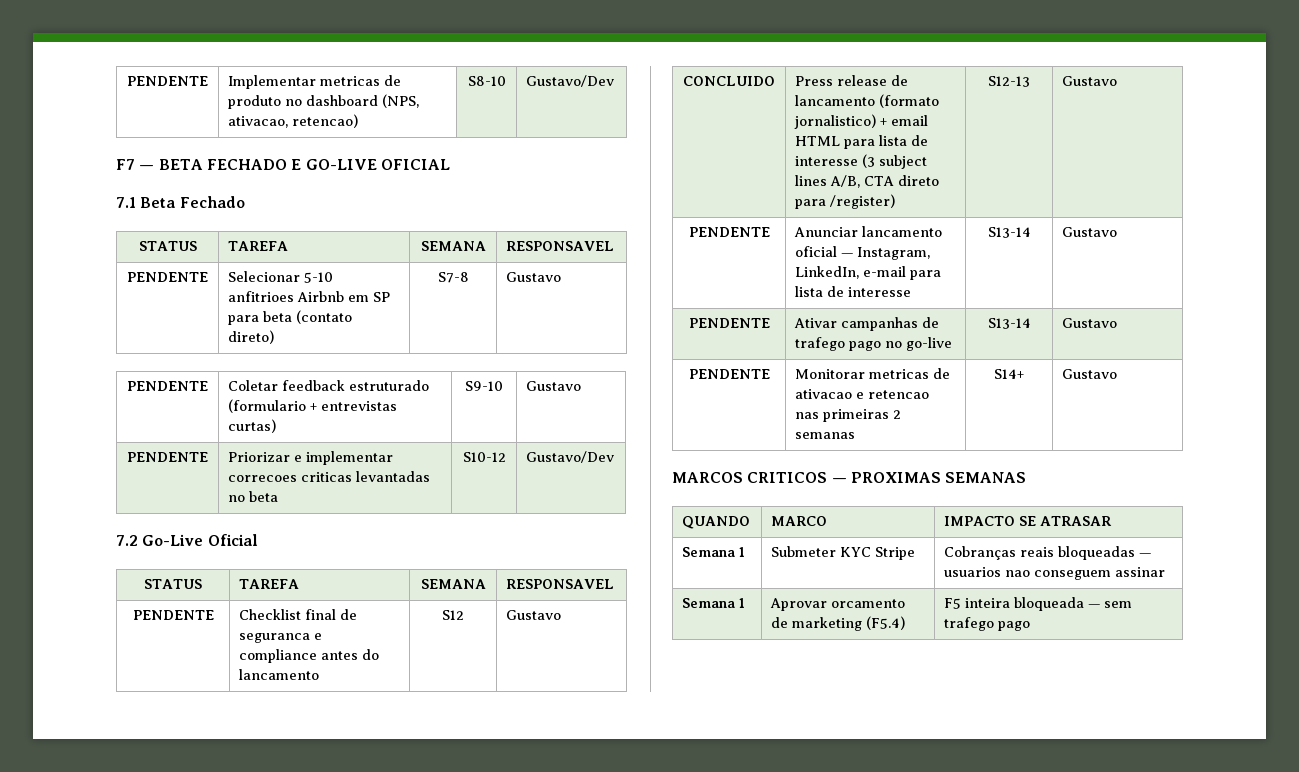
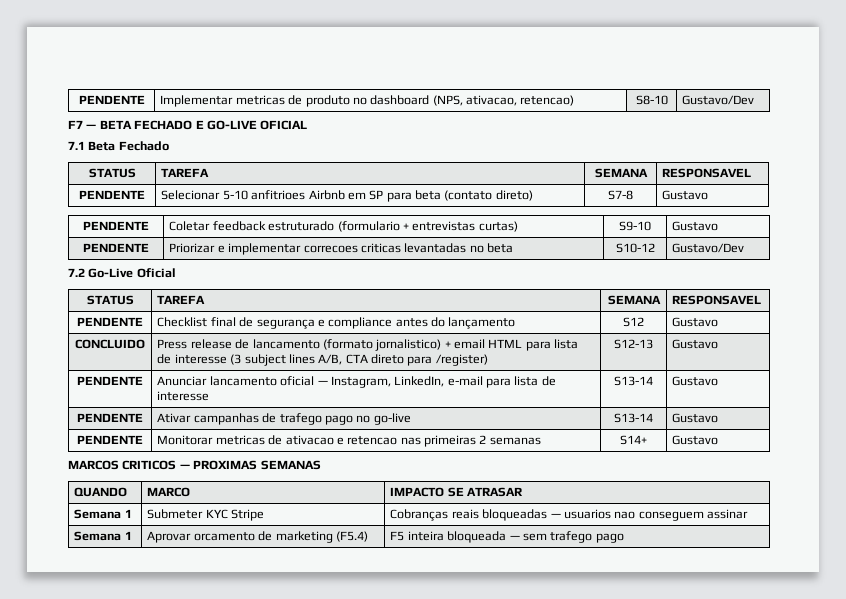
- PENDENTE | Checklist final de seguranca e compliance antes do lancamento | S12 | Gustavo
+ PENDENTE | Checklist final de segurança e compliance antes do lançamento | S12 | Gustavo

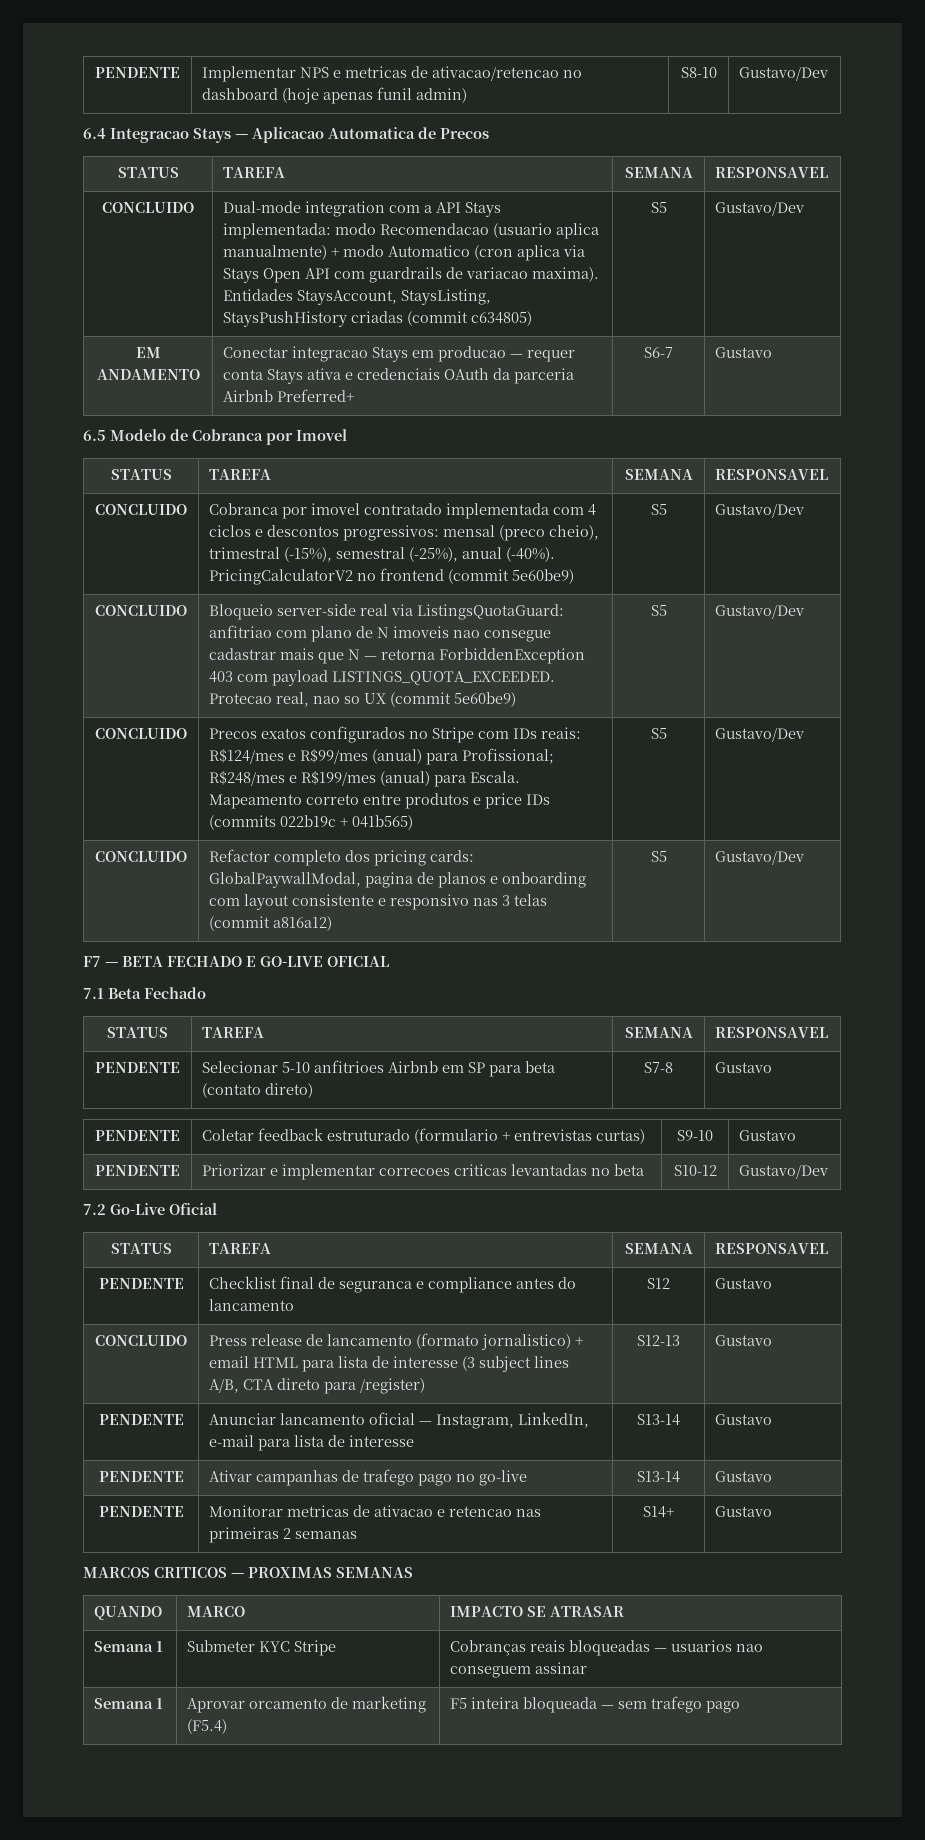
- PENDENTE | Implementar metricas de produto no dashboard (NPS, ativacao, retencao) | S8-10 | Gustavo/Dev
+ PENDENTE | Implementar NPS e metricas de ativacao/retencao no dashboard (hoje apenas funil admin) | S8-10 | Gustavo/Dev
+ 6.4 Integracao Stays — Aplicacao Automatica de Precos
+ STATUS | TAREFA | SEMANA | RESPONSAVEL
+ CONCLUIDO | Dual-mode integration com a API Stays implementada: modo Recomendacao (usuario aplica manualmente) + modo Automatico (cron aplica via Stays Open API com guardrails de variacao maxima). Entidades StaysAccount, StaysListing, StaysPushHistory criadas (commit c634805) | S5 | Gustavo/Dev
+ EM ANDAMENTO | Conectar integracao Stays em producao — requer conta Stays ativa e credenciais OAuth da parceria Airbnb Preferred+ | S6-7 | Gustavo
+ 6.5 Modelo de Cobranca por Imovel
+ STATUS | TAREFA | SEMANA | RESPONSAVEL
+ CONCLUIDO | Cobranca por imovel contratado implementada com 4 ciclos e descontos progressivos: mensal (preco cheio), trimestral (-15%), semestral (-25%), anual (-40%). PricingCalculatorV2 no frontend (commit 5e60be9) | S5 | Gustavo/Dev
+ CONCLUIDO | Bloqueio server-side real via ListingsQuotaGuard: anfitriao com plano de N imoveis nao consegue cadastrar mais que N — retorna ForbiddenException 403 com payload LISTINGS_QUOTA_EXCEEDED. Protecao real, nao so UX (commit 5e60be9) | S5 | Gustavo/Dev
+ CONCLUIDO | Precos exatos configurados no Stripe com IDs reais: R$124/mes e R$99/mes (anual) para Profissional; R$248/mes e R$199/mes (anual) para Escala. Mapeamento correto entre produtos e price IDs (commits 022b19c + 041b565) | S5 | Gustavo/Dev
+ CONCLUIDO | Refactor completo dos pricing cards: GlobalPaywallModal, pagina de planos e onboarding com layout consistente e responsivo nas 3 telas (commit a816a12) | S5 | Gustavo/Dev
- PENDENTE | Checklist final de segurança e compliance antes do lançamento | S12 | Gustavo
+ PENDENTE | Checklist final de seguranca e compliance antes do lancamento | S12 | Gustavo

